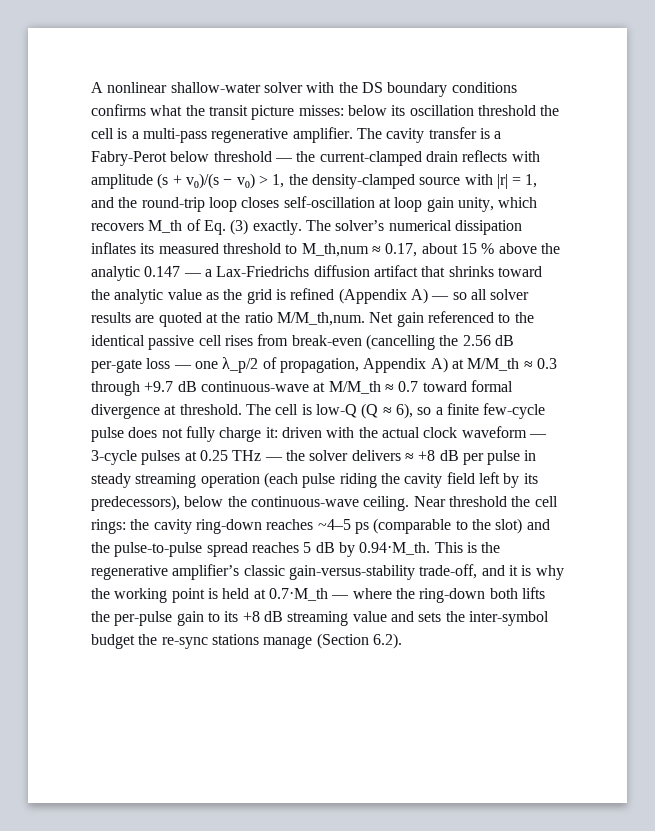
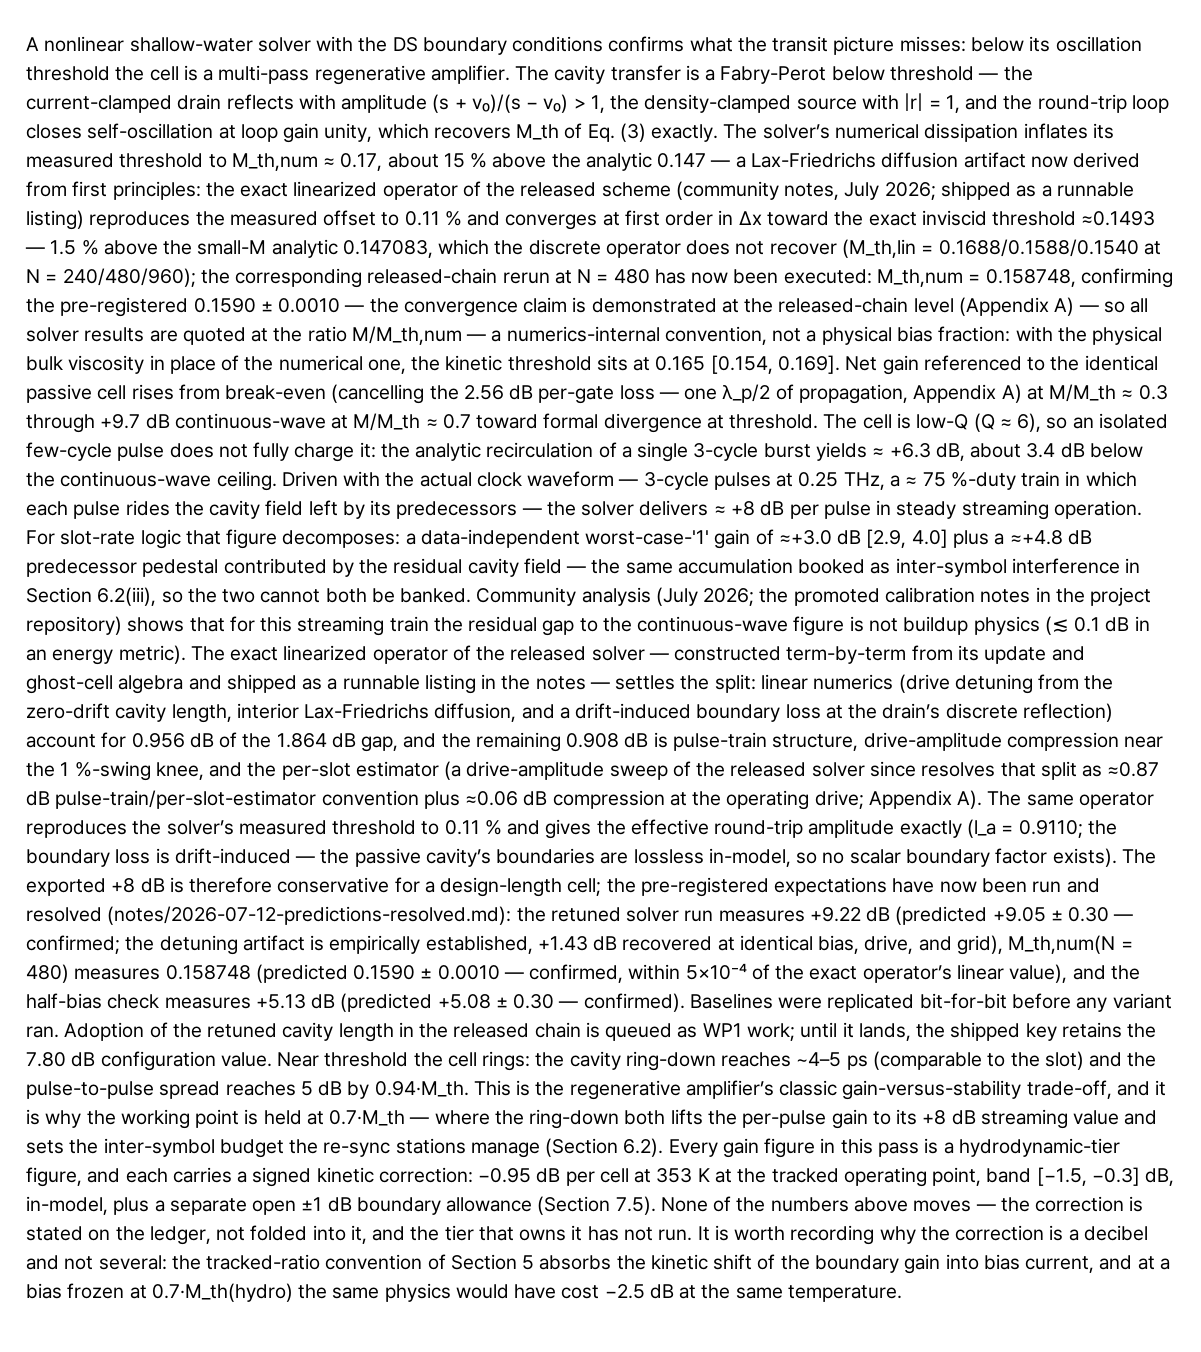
- The solver’s numerical dissipation inflates its measured threshold to M_th,num ≈ 0.17, about 15 % above the analytic 0.147 — a Lax-Friedrichs diffusion artifact that shrinks toward the analytic value as the grid is refined (Appendix A) — so all solver results are quoted at the ratio M/M_th,num. Net gain referenced to the identical passive cell rises from break-even (cancelling the 2.56 dB per-gate loss — one λ_p/2 of propagation, Appendix A) at M/M_th ≈ 0.3 through +9.7 dB continuous-wave at M/M_th ≈ 0.7 toward formal divergence at threshold.
+ The solver’s numerical dissipation inflates its measured threshold to M_th,num ≈ 0.17, about 15 % above the analytic 0.147 — a Lax-Friedrichs diffusion artifact now derived from first principles: the exact linearized operator of the released scheme (community notes, July 2026; shipped as a runnable listing) reproduces the measured offset to 0.11 % and converges at first order in Δx toward the exact inviscid threshold ≈0.1493 — 1.5 % above the small-M analytic 0.147083, which the discrete operator does not recover (M_th,lin = 0.1688/0.1588/0.1540 at N = 240/480/960); the corresponding released-chain rerun at N = 480 has now been executed: M_th,num = 0.158748, confirming the pre-registered 0.1590 ± 0.0010 — the convergence claim is demonstrated at the released-chain level (Appendix A) — so all solver results are quoted at the ratio M/M_th,num — a numerics-internal convention, not a physical bias fraction: with the physical bulk viscosity in place of the numerical one, the kinetic threshold sits at 0.165 [0.154, 0.169]. Net gain referenced to the identical passive cell rises from break-even (cancelling the 2.56 dB per-gate loss — one λ_p/2 of propagation, Appendix A) at M/M_th ≈ 0.3 through +9.7 dB continuous-wave at M/M_th ≈ 0.7 toward formal divergence at threshold.
- The cell is low-Q (Q ≈ 6), so a finite few-cycle pulse does not fully charge it: driven with the actual clock waveform — 3-cycle pulses at 0.25 THz — the solver delivers ≈ +8 dB per pulse in steady streaming operation (each pulse riding the cavity field left by its predecessors), below the continuous-wave ceiling.
+ The cell is low-Q (Q ≈ 6), so an isolated few-cycle pulse does not fully charge it: the analytic recirculation of a single 3-cycle burst yields ≈ +6.3 dB, about 3.4 dB below the continuous-wave ceiling. Driven with the actual clock waveform — 3-cycle pulses at 0.25 THz, a ≈ 75 %-duty train in which each pulse rides the cavity field left by its predecessors — the solver delivers ≈ +8 dB per pulse in steady streaming operation. For slot-rate logic that figure decomposes: a data-independent worst-case-'1' gain of ≈+3.0 dB [2.9, 4.0] plus a ≈+4.8 dB predecessor pedestal contributed by the residual cavity field — the same accumulation booked as inter-symbol interference in Section 6.2(iii), so the two cannot both be banked. Community analysis (July 2026; the promoted calibration notes in the project repository) shows that for this streaming train the residual gap to the continuous-wave figure is not buildup physics (≲ 0.1 dB in an energy metric). The exact linearized operator of the released solver — constructed term-by-term from its update and ghost-cell algebra and shipped as a runnable listing in the notes — settles the split: linear numerics (drive detuning from the zero-drift cavity length, interior Lax-Friedrichs diffusion, and a drift-induced boundary loss at the drain’s discrete reflection) account for 0.956 dB of the 1.864 dB gap, and the remaining 0.908 dB is pulse-train structure, drive-amplitude compression near the 1 %-swing knee, and the per-slot estimator (a drive-amplitude sweep of the released solver since resolves that split as ≈0.87 dB pulse-train/per-slot-estimator convention plus ≈0.06 dB compression at the operating drive; Appendix A). The same operator reproduces the solver’s measured threshold to 0.11 % and gives the effective round-trip amplitude exactly (l_a = 0.9110; the boundary loss is drift-induced — the passive cavity’s boundaries are lossless in-model, so no scalar boundary factor exists). The exported +8 dB is therefore conservative for a design-length cell; the pre-registered expectations have now been run and resolved (notes/2026-07-12-predictions-resolved.md): the retuned solver run measures +9.22 dB (predicted +9.05 ± 0.30 — confirmed; the detuning artifact is empirically established, +1.43 dB recovered at identical bias, drive, and grid), M_th,num(N = 480) measures 0.158748 (predicted 0.1590 ± 0.0010 — confirmed, within 5×10⁻⁴ of the exact operator’s linear value), and the half-bias check measures +5.13 dB (predicted +5.08 ± 0.30 — confirmed). Baselines were replicated bit-for-bit before any variant ran. Adoption of the retuned cavity length in the released chain is queued as WP1 work; until it lands, the shipped key retains the 7.80 dB configuration value.
- the cavity ring-down reaches ~4–5 ps (comparable to the slot) and the pulse-to-pulse spread reaches 5 dB by 0.94·M_th. This is the regenerative amplifier’s classic gain-versus-stability trade-off, and it is why the working point is held at 0.7·M_th — where the ring-down both lifts the per-pulse gain to its +8 dB streaming value and sets the inter-symbol budget the re-sync stations manage (Section 6.2).
+ the cavity ring-down reaches ~4–5 ps (comparable to the slot) and the pulse-to-pulse spread reaches 5 dB by 0.94·M_th. This is the regenerative amplifier’s classic gain-versus-stability trade-off, and it is why the working point is held at 0.7·M_th — where the ring-down both lifts the per-pulse gain to its +8 dB streaming value and sets the inter-symbol budget the re-sync stations manage (Section 6.2). Every gain figure in this pass is a hydrodynamic-tier figure, and each carries a signed kinetic correction: −0.95 dB per cell at 353 K at the tracked operating point, band [−1.5, −0.3] dB, in-model, plus a separate open ±1 dB boundary allowance (Section 7.5). None of the numbers above moves — the correction is stated on the ledger, not folded into it, and the tier that owns it has not run. It is worth recording why the correction is a decibel and not several: the tracked-ratio convention of Section 5 absorbs the kinetic shift of the boundary gain into bias current, and at a bias frozen at 0.7·M_th(hydro) the same physics would have cost −2.5 dB at the same temperature.

